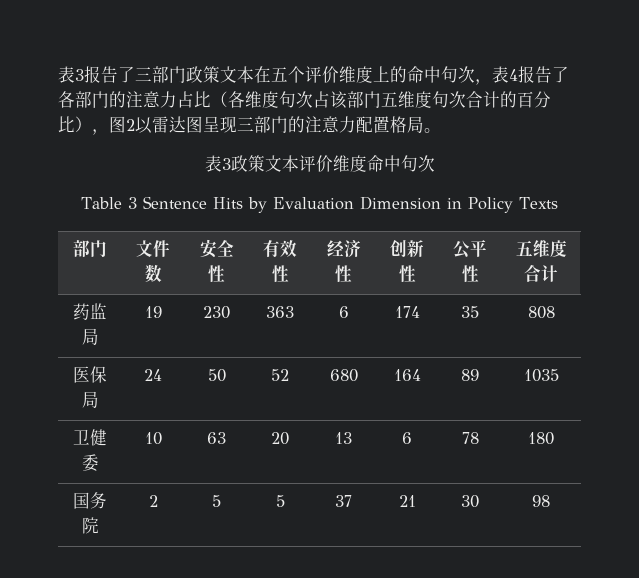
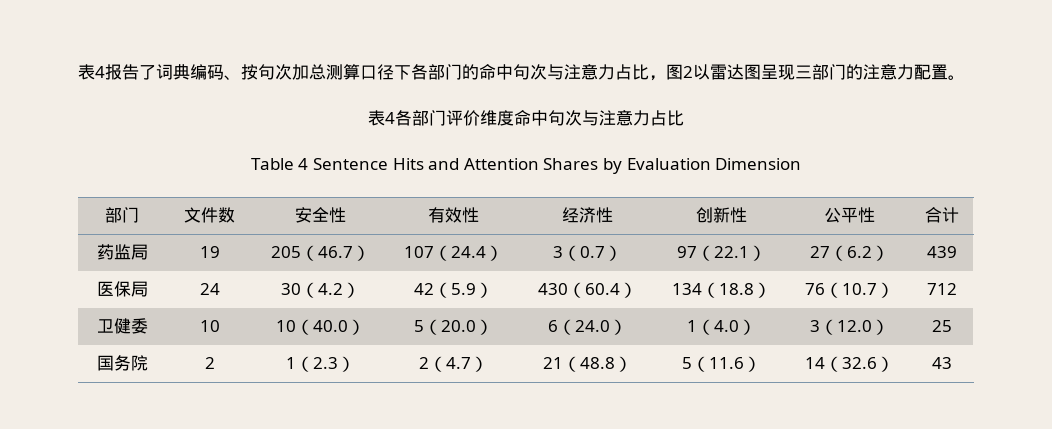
- 表3报告了三部门政策文本在五个评价维度上的命中句次，表4报告了各部门的注意力占比（各维度句次占该部门五维度句次合计的百分比），图2以雷达图呈现三部门的注意力配置格局。
+ 表4报告了词典编码、按句次加总测算口径下各部门的命中句次与注意力占比，图2以雷达图呈现三部门的注意力配置。
- 表3政策文本评价维度命中句次
+ 表4各部门评价维度命中句次与注意力占比
- Table 3 Sentence Hits by Evaluation Dimension in Policy Texts
+ Table 4 Sentence Hits and Attention Shares by Evaluation Dimension
- 部门 | 文件数 | 安全性 | 有效性 | 经济性 | 创新性 | 公平性 | 五维度合计
+ 部门 | 文件数 | 安全性 | 有效性 | 经济性 | 创新性 | 公平性 | 合计
- 药监局 | 19 | 230 | 363 | 6 | 174 | 35 | 808
- 医保局 | 24 | 50 | 52 | 680 | 164 | 89 | 1035
- 卫健委 | 10 | 63 | 20 | 13 | 6 | 78 | 180
- 国务院 | 2 | 5 | 5 | 37 | 21 | 30 | 98
+ 药监局 | 19 | 205（46.7） | 107（24.4） | 3（0.7） | 97（22.1） | 27（6.2） | 439
+ 医保局 | 24 | 30（4.2） | 42（5.9） | 430（60.4） | 134（18.8） | 76（10.7） | 712
+ 卫健委 | 10 | 10（40.0） | 5（20.0） | 6（24.0） | 1（4.0） | 3（12.0） | 25
+ 国务院 | 2 | 1（2.3） | 2（4.7） | 21（48.8） | 5（11.6） | 14（32.6） | 43

